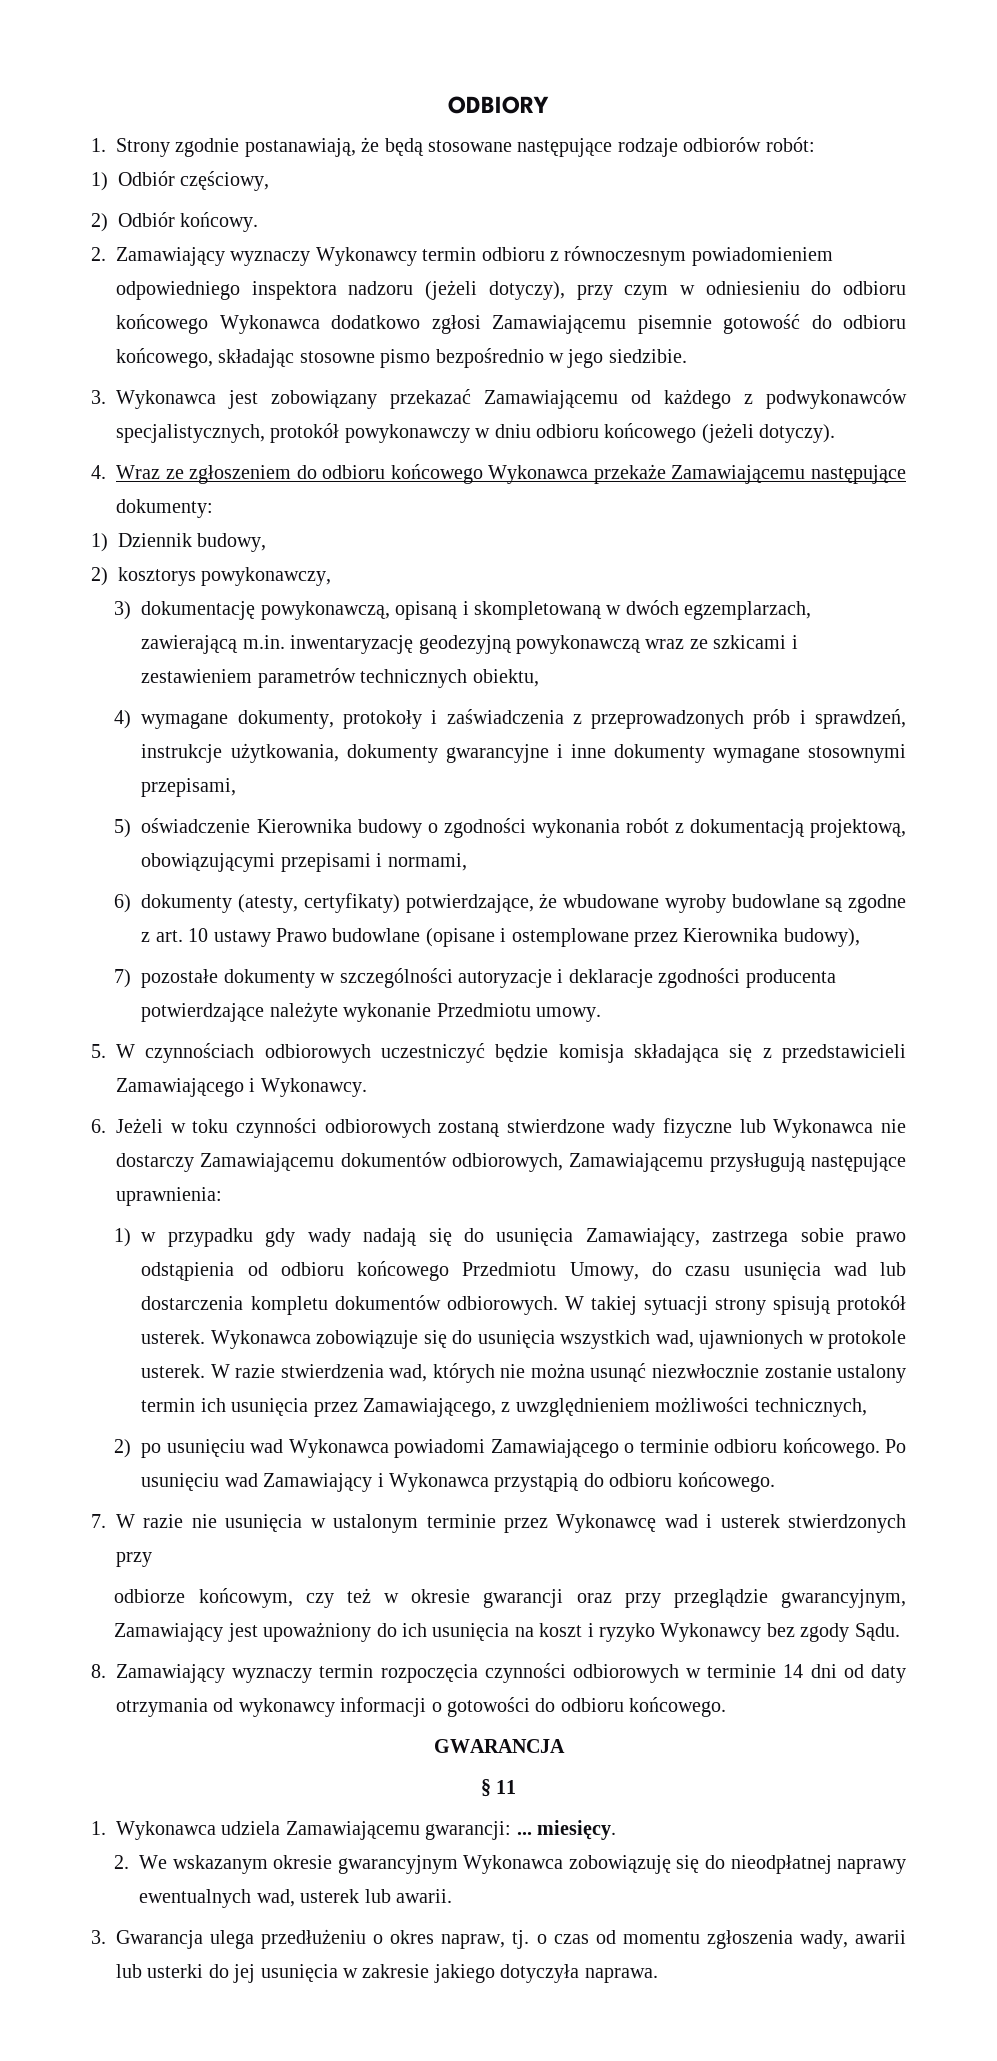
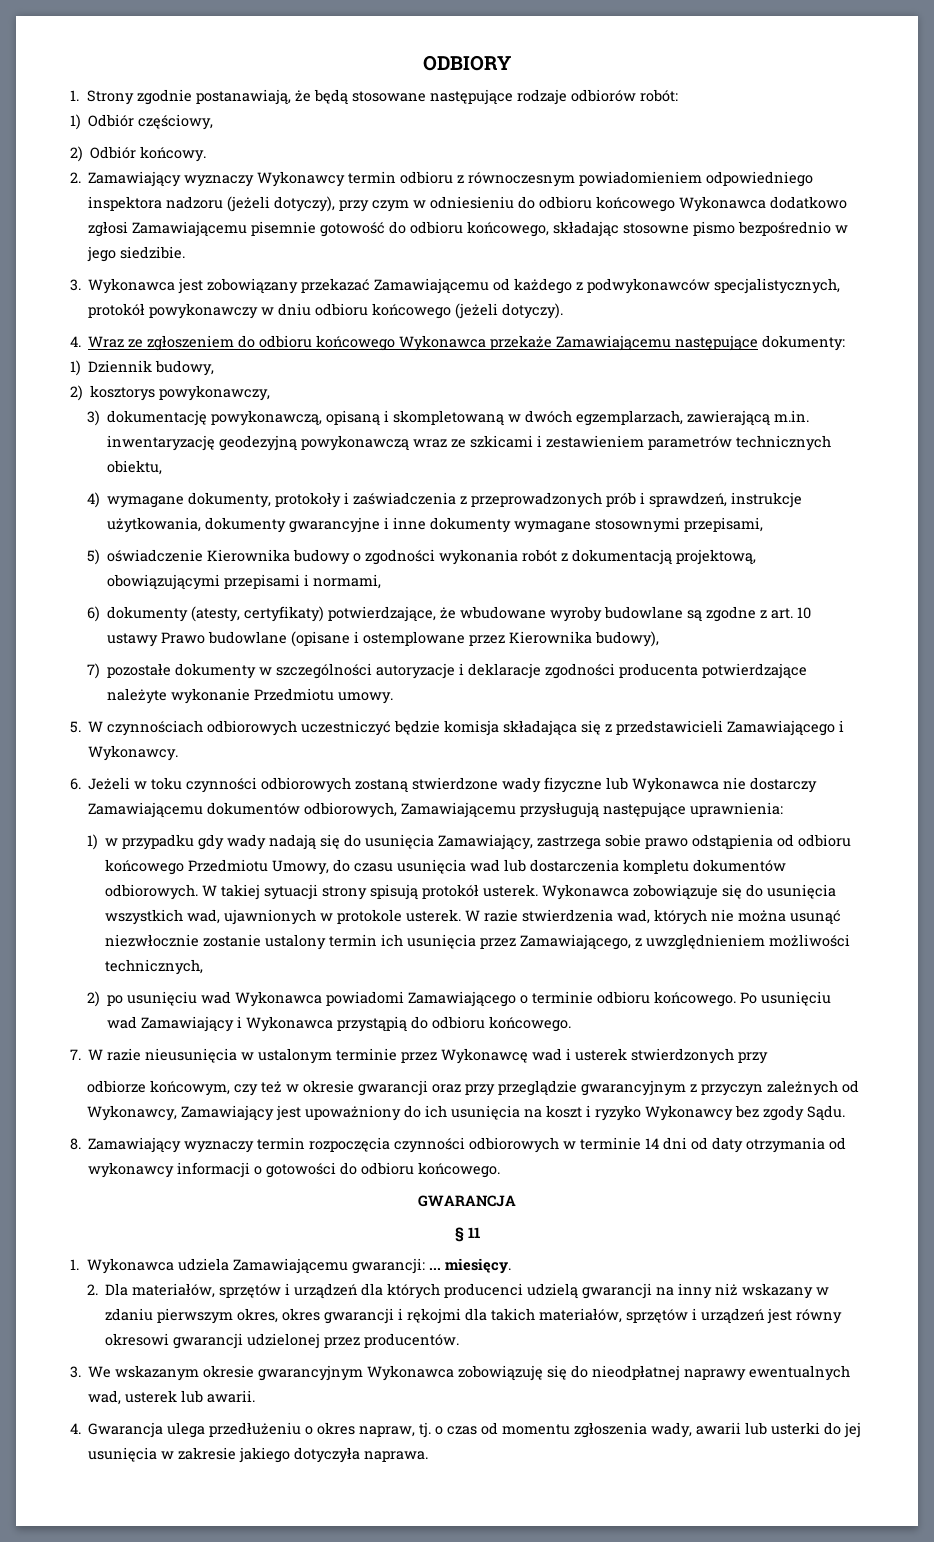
- 7. W razie nie usunięcia w ustalonym terminie przez Wykonawcę wad i usterek stwierdzonych przy
+ 7. W razie nieusunięcia w ustalonym terminie przez Wykonawcę wad i usterek stwierdzonych przy
- odbiorze końcowym, czy też w okresie gwarancji oraz przy przeglądzie gwarancyjnym, Zamawiający jest upoważniony do ich usunięcia na koszt i ryzyko Wykonawcy bez zgody Sądu.
+ odbiorze końcowym, czy też w okresie gwarancji oraz przy przeglądzie gwarancyjnym z przyczyn zależnych od Wykonawcy, Zamawiający jest upoważniony do ich usunięcia na koszt i ryzyko Wykonawcy bez zgody Sądu.
- 2. We wskazanym okresie gwarancyjnym Wykonawca zobowiązuję się do nieodpłatnej naprawy ewentualnych wad, usterek lub awarii.
+ 2. Dla materiałów, sprzętów i urządzeń dla których producenci udzielą gwarancji na inny niż wskazany w zdaniu pierwszym okres, okres gwarancji i rękojmi dla takich materiałów, sprzętów i urządzeń jest równy okresowi gwarancji udzielonej przez producentów.
+ 3. We wskazanym okresie gwarancyjnym Wykonawca zobowiązuję się do nieodpłatnej naprawy ewentualnych wad, usterek lub awarii.
- 3. Gwarancja ulega przedłużeniu o okres napraw, tj. o czas od momentu zgłoszenia wady, awarii lub usterki do jej usunięcia w zakresie jakiego dotyczyła naprawa.
+ 4. Gwarancja ulega przedłużeniu o okres napraw, tj. o czas od momentu zgłoszenia wady, awarii lub usterki do jej usunięcia w zakresie jakiego dotyczyła naprawa.

